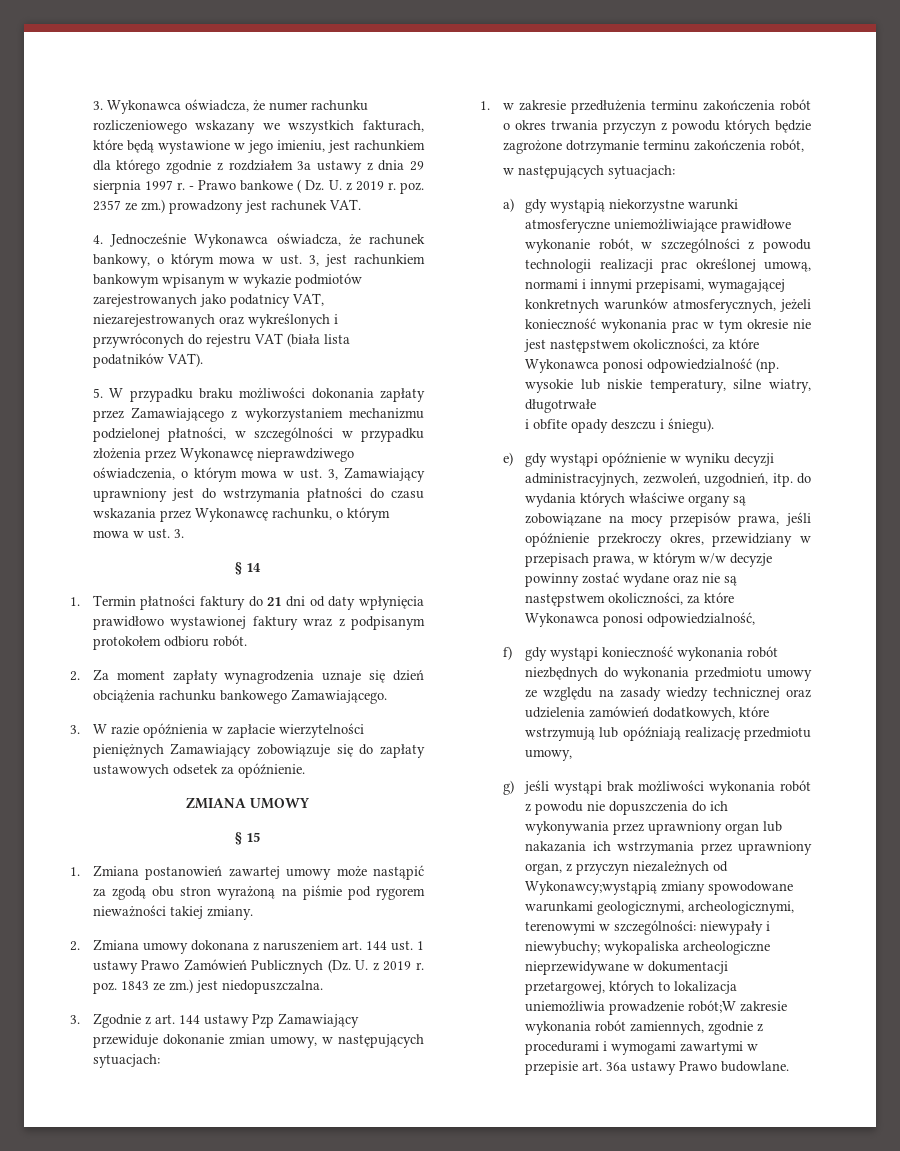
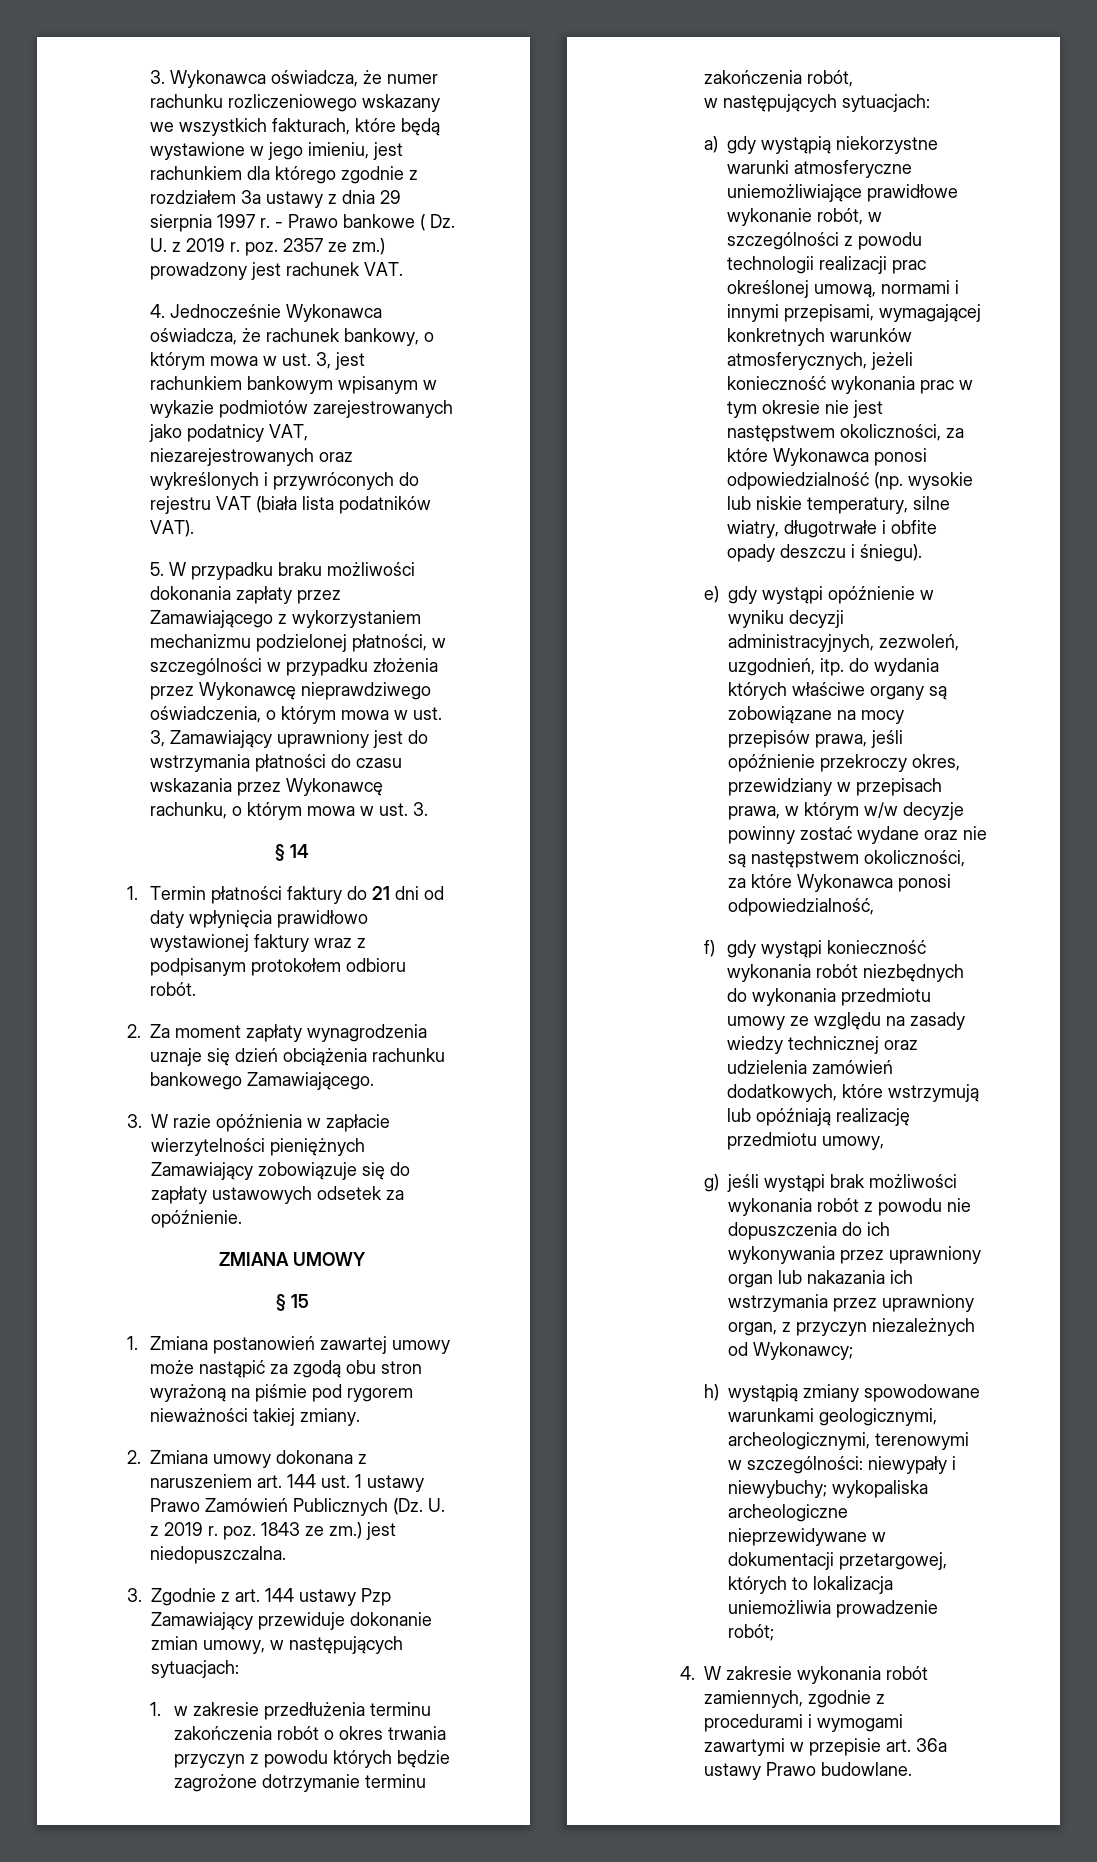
- a) gdy wystąpią niekorzystne warunki atmosferyczne uniemożliwiające prawidłowe wykonanie robót, w szczególności z powodu technologii realizacji prac określonej umową, normami i innymi przepisami, wymagającej konkretnych warunków atmosferycznych, jeżeli konieczność wykonania prac w tym okresie nie jest następstwem okoliczności, za które Wykonawca ponosi odpowiedzialność (np. wysokie lub niskie temperatury, silne wiatry, długotrwałe
- i obfite opady deszczu i śniegu).
+ a) gdy wystąpią niekorzystne warunki atmosferyczne uniemożliwiające prawidłowe wykonanie robót, w szczególności z powodu technologii realizacji prac określonej umową, normami i innymi przepisami, wymagającej konkretnych warunków atmosferycznych, jeżeli konieczność wykonania prac w tym okresie nie jest następstwem okoliczności, za które Wykonawca ponosi odpowiedzialność (np. wysokie lub niskie temperatury, silne wiatry, długotrwałe i obfite opady deszczu i śniegu).
- g) jeśli wystąpi brak możliwości wykonania robót z powodu nie dopuszczenia do ich wykonywania przez uprawniony organ lub nakazania ich wstrzymania przez uprawniony organ, z przyczyn niezależnych od Wykonawcy;wystąpią zmiany spowodowane warunkami geologicznymi, archeologicznymi, terenowymi w szczególności:
+ g) jeśli wystąpi brak możliwości wykonania robót z powodu nie dopuszczenia do ich wykonywania przez uprawniony organ lub nakazania ich wstrzymania przez uprawniony organ, z przyczyn niezależnych od Wykonawcy;
+ h) wystąpią zmiany spowodowane warunkami geologicznymi, archeologicznymi, terenowymi w szczególności:
- wykopaliska archeologiczne nieprzewidywane w dokumentacji przetargowej, których to lokalizacja uniemożliwia prowadzenie robót;W zakresie wykonania robót zamiennych, zgodnie z procedurami i wymogami zawartymi w przepisie art. 36a ustawy Prawo budowlane.
+ wykopaliska archeologiczne nieprzewidywane w dokumentacji przetargowej, których to lokalizacja uniemożliwia prowadzenie robót;
+ 4. W zakresie wykonania robót zamiennych, zgodnie z procedurami i wymogami zawartymi w przepisie art. 36a ustawy Prawo budowlane.

